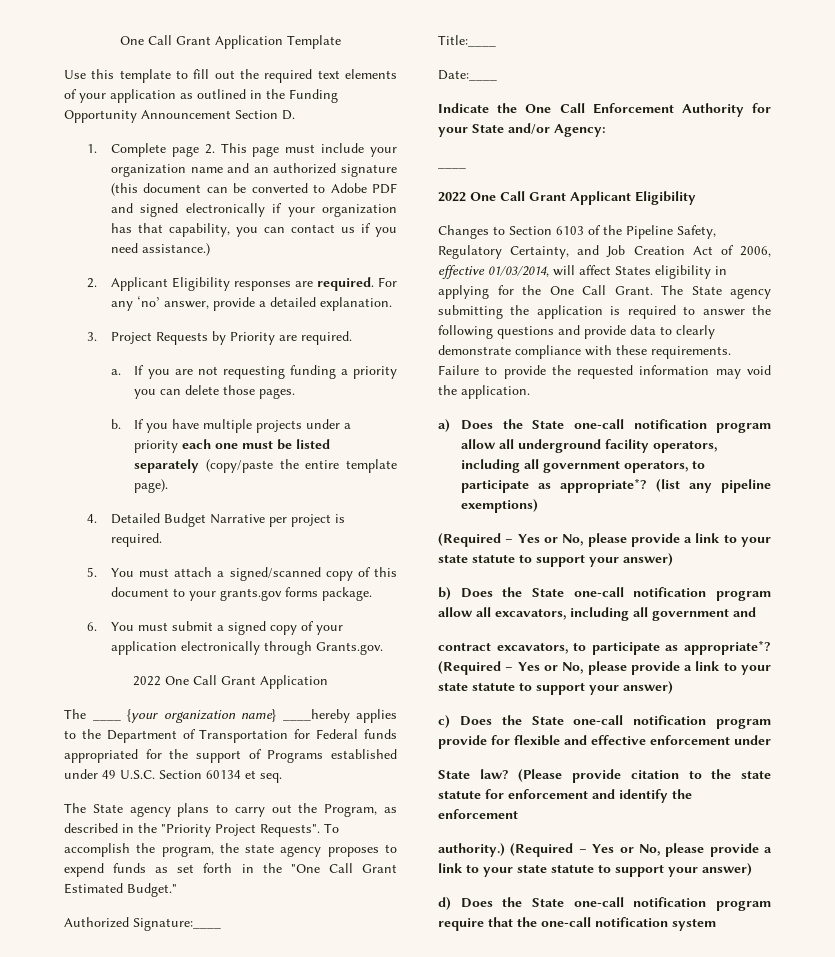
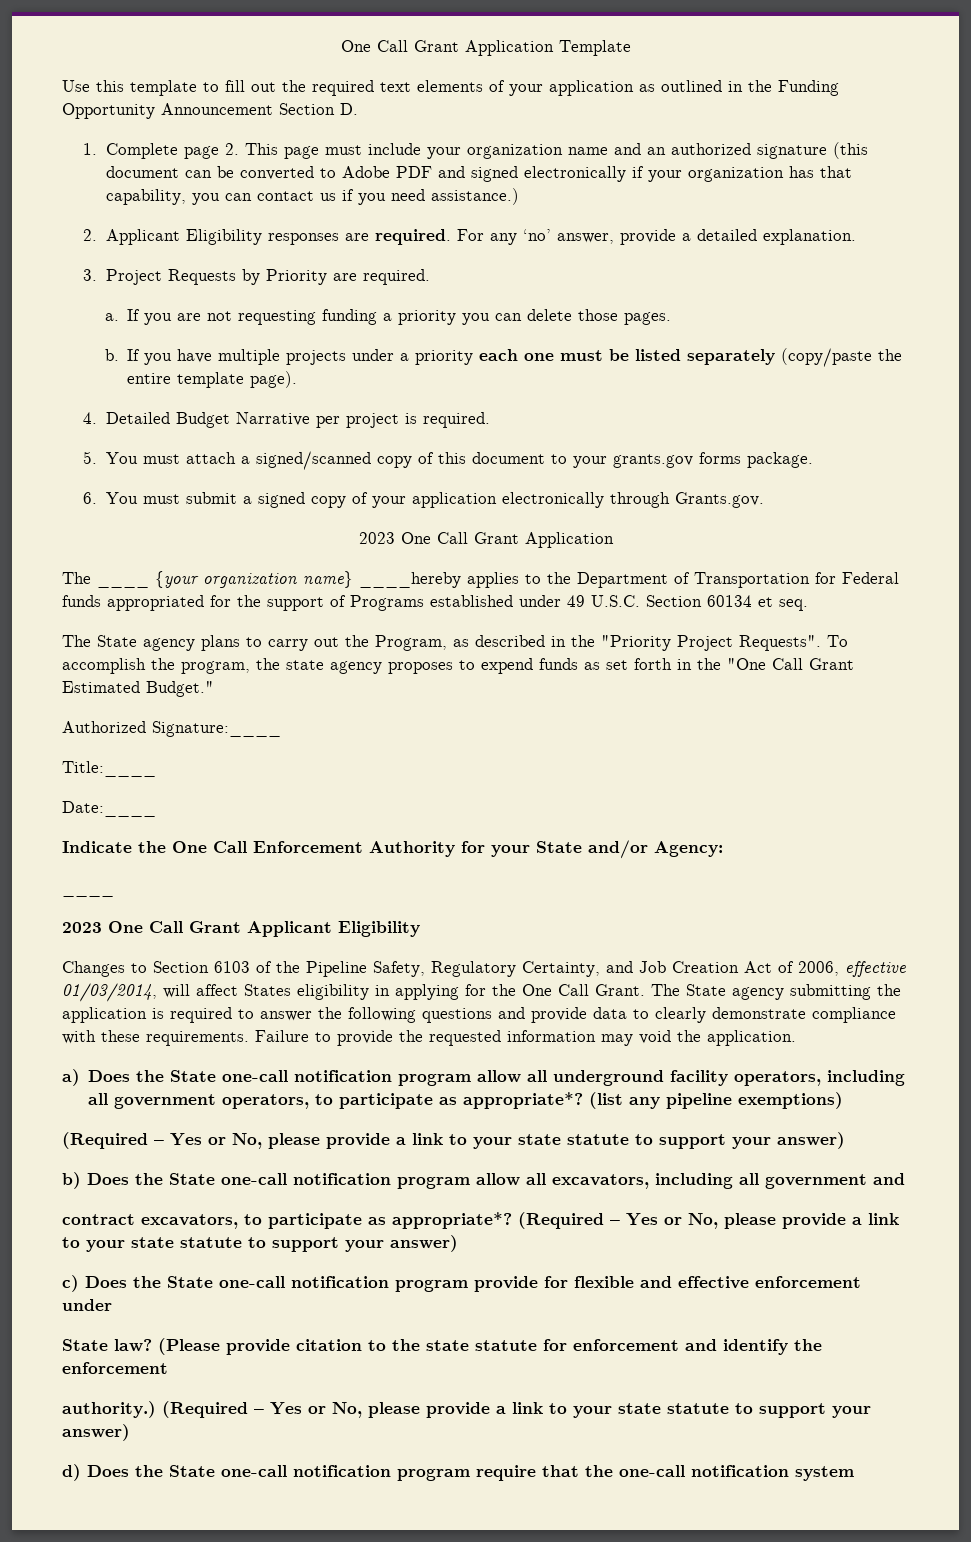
- 2022 One Call Grant Application
+ 2023 One Call Grant Application
- 2022 One Call Grant Applicant Eligibility
+ 2023 One Call Grant Applicant Eligibility

